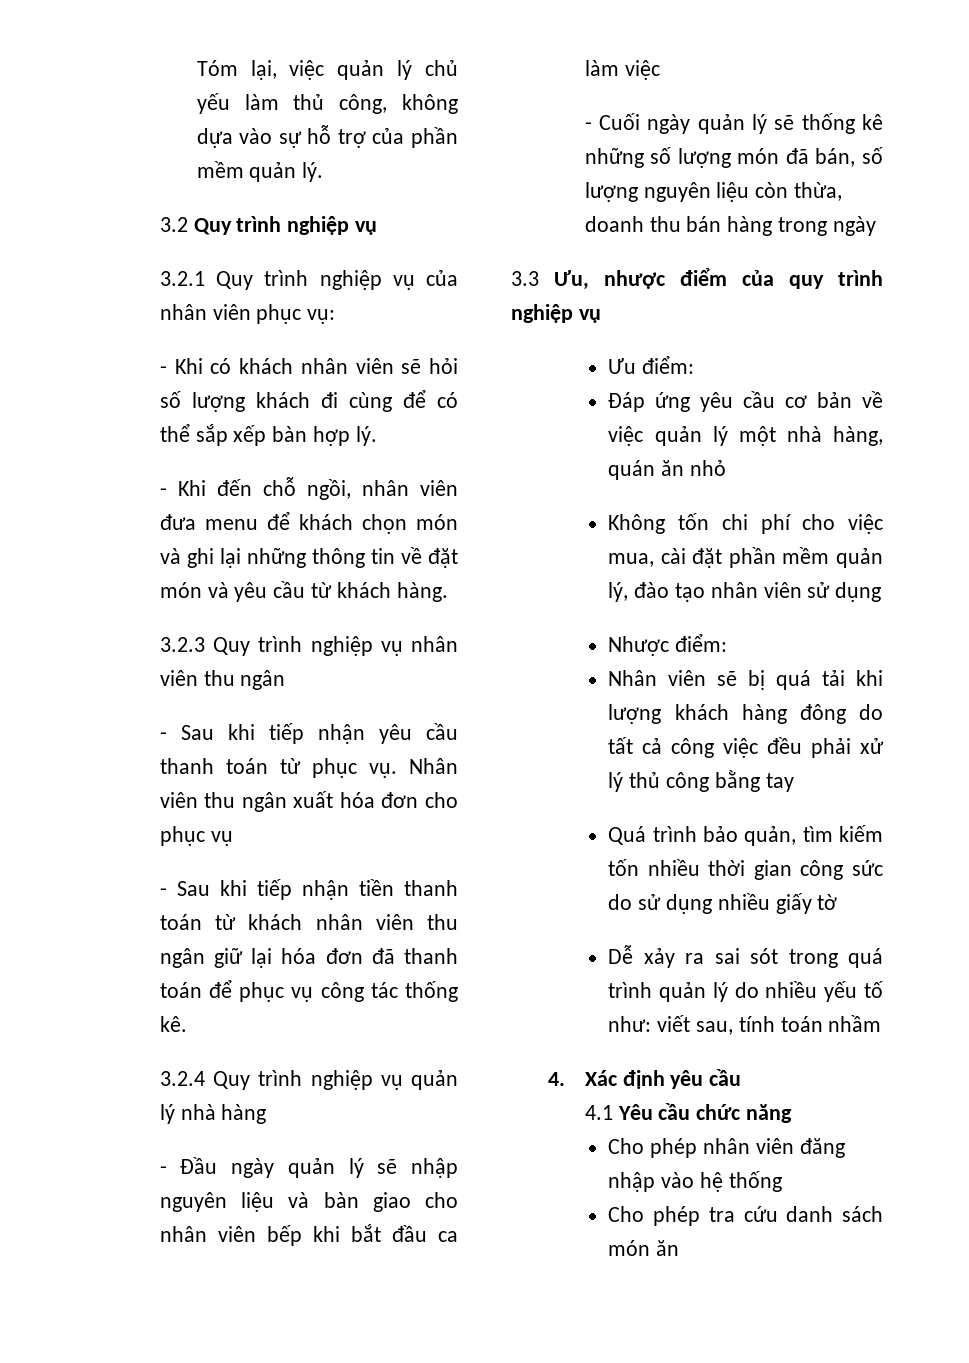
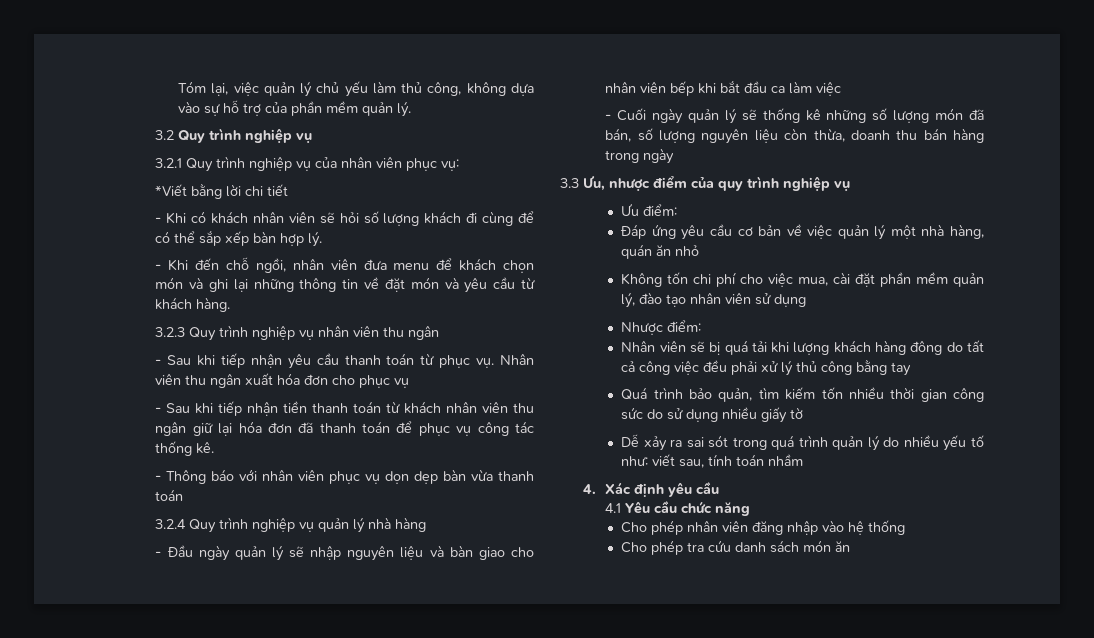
+ *Viết bằng lời chi tiết
+ - Thông báo với nhân viên phục vụ dọn dẹp bàn vừa thanh toán

